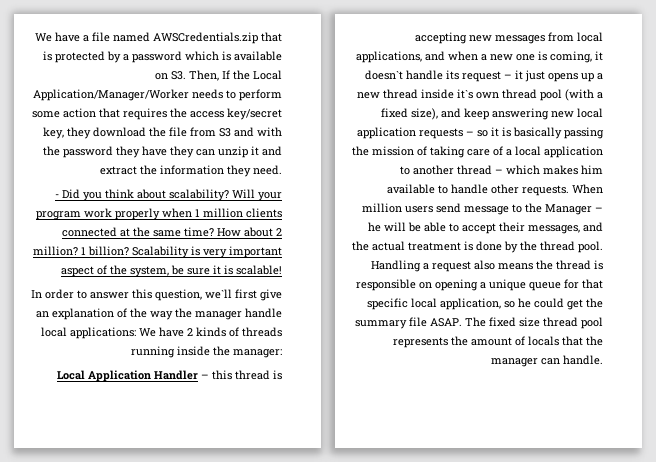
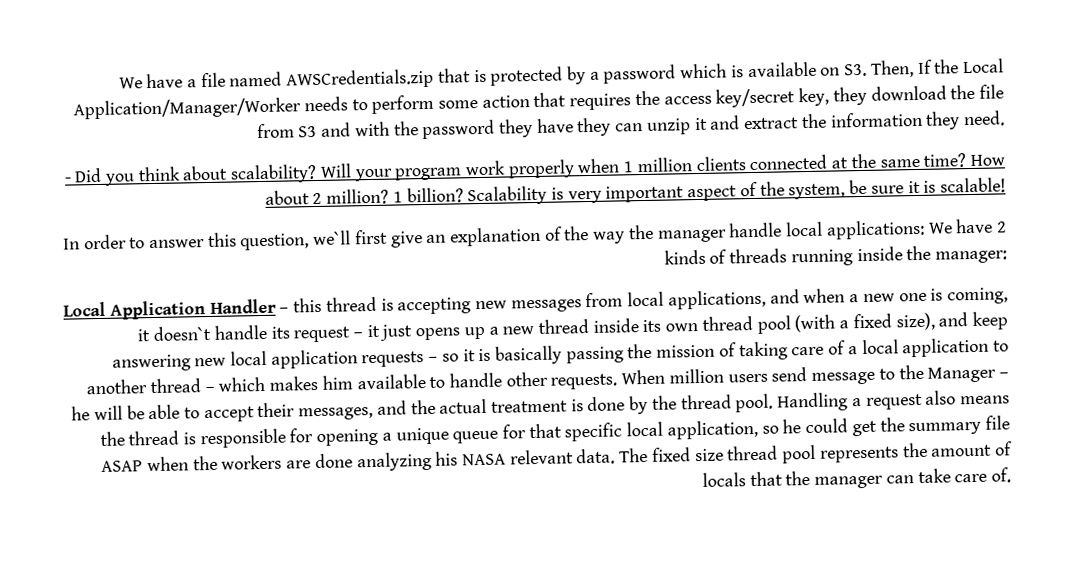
- Local Application Handler – this thread is accepting new messages from local applications, and when a new one is coming, it doesn`t handle its request – it just opens up a new thread inside it`s own thread pool (with a fixed size), and keep answering new local application requests – so it is basically passing the mission of taking care of a local application to another thread – which makes him available to handle other requests.
+ Local Application Handler – this thread is accepting new messages from local applications, and when a new one is coming, it doesn`t handle its request – it just opens up a new thread inside its own thread pool (with a fixed size), and keep answering new local application requests – so it is basically passing the mission of taking care of a local application to another thread – which makes him available to handle other requests.
- Handling a request also means the thread is responsible on opening a unique queue for that specific local application, so he could get the summary file ASAP.
+ Handling a request also means the thread is responsible for opening a unique queue for that specific local application, so he could get the summary file ASAP when the workers are done analyzing his NASA relevant data.
- The fixed size thread pool represents the amount of locals that the manager can handle.
+ The fixed size thread pool represents the amount of locals that the manager can take care of.

